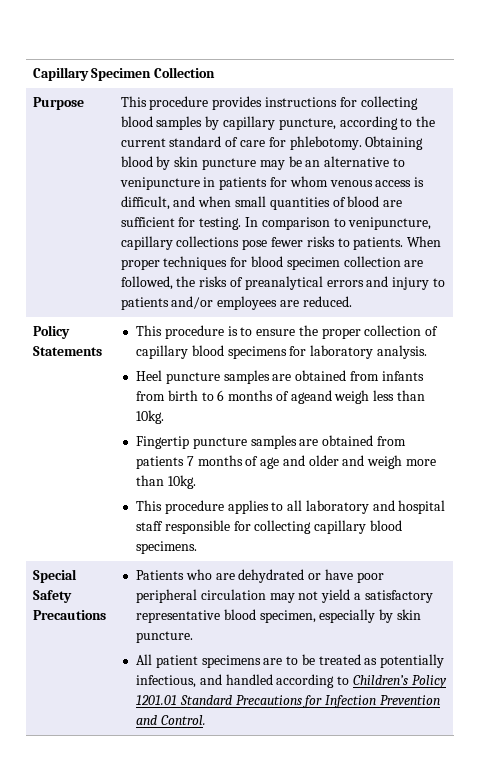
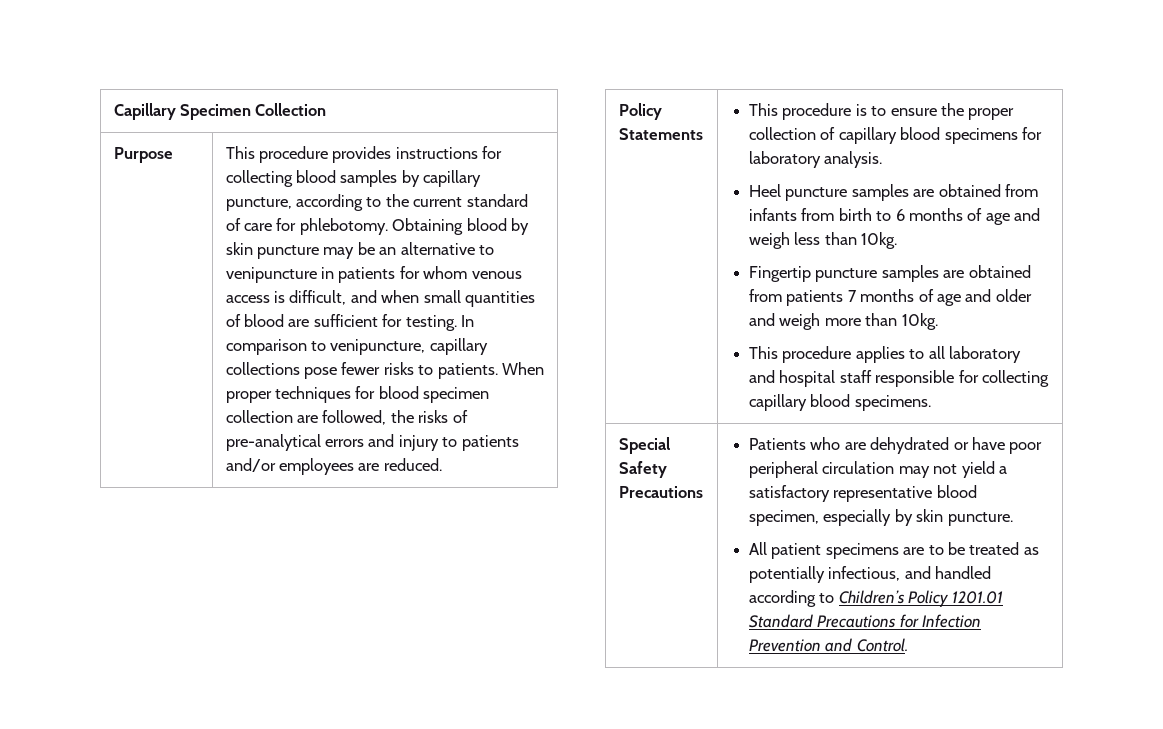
- When proper techniques for blood specimen collection are followed, the risks of preanalytical errors and injury to patients and/or employees are reduced.
+ When proper techniques for blood specimen collection are followed, the risks of pre-analytical errors and injury to patients and/or employees are reduced.
- Heel puncture samples are obtained from infants from birth to 6 months of ageand weigh less than 10kg.
+ Heel puncture samples are obtained from infants from birth to 6 months of age and weigh less than 10kg.

